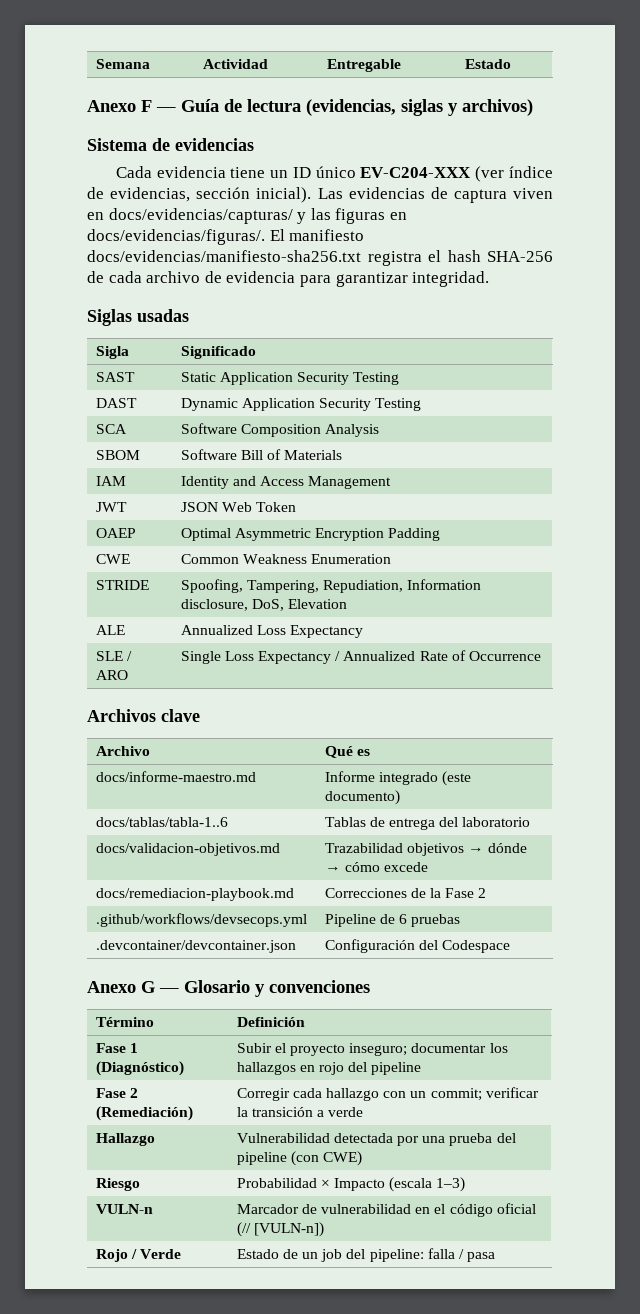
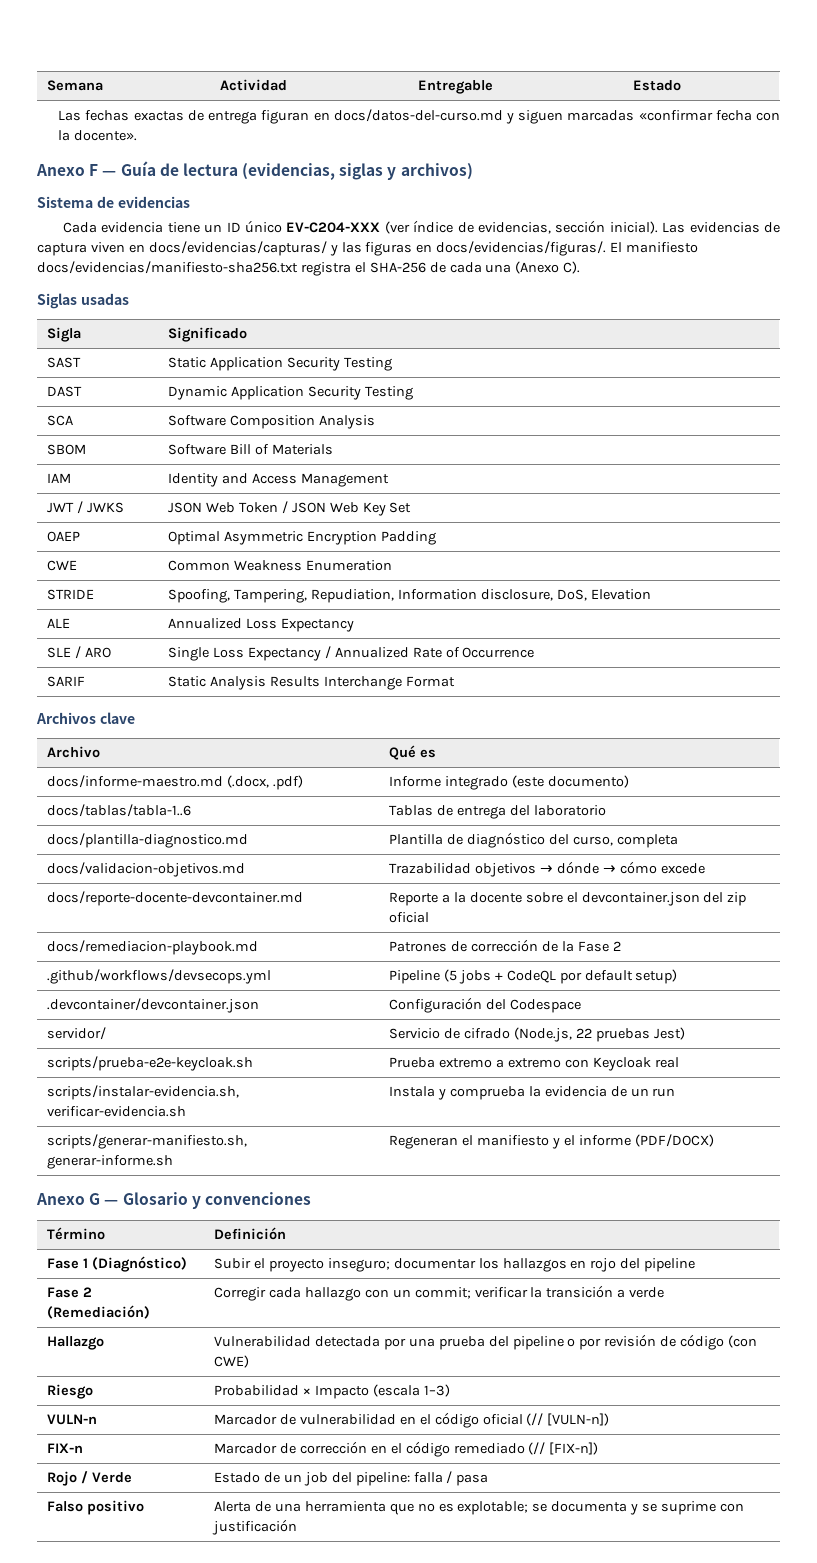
+ Las fechas exactas de entrega figuran en docs/datos-del-curso.md y siguen marcadas «confirmar fecha con la docente».
- El manifiesto docs/evidencias/manifiesto-sha256.txt registra el hash SHA-256 de cada archivo de evidencia para garantizar integridad.
+ El manifiesto docs/evidencias/manifiesto-sha256.txt registra el SHA-256 de cada una (Anexo C).
- JWT | JSON Web Token
+ JWT / JWKS | JSON Web Token / JSON Web Key Set
+ SARIF | Static Analysis Results Interchange Format
- docs/informe-maestro.md | Informe integrado (este documento)
+ docs/informe-maestro.md (.docx, .pdf) | Informe integrado (este documento)
+ docs/plantilla-diagnostico.md | Plantilla de diagnóstico del curso, completa
- docs/remediacion-playbook.md | Correcciones de la Fase 2
+ docs/reporte-docente-devcontainer.md | Reporte a la docente sobre el devcontainer.json del zip oficial
+ docs/remediacion-playbook.md | Patrones de corrección de la Fase 2
- .github/workflows/devsecops.yml | Pipeline de 6 pruebas
+ .github/workflows/devsecops.yml | Pipeline (5 jobs + CodeQL por default setup)
  .devcontainer/devcontainer.json | Configuración del Codespace
+ servidor/ | Servicio de cifrado (Node.js, 22 pruebas Jest)
+ scripts/prueba-e2e-keycloak.sh | Prueba extremo a extremo con Keycloak real
+ scripts/instalar-evidencia.sh, verificar-evidencia.sh | Instala y comprueba la evidencia de un run
+ scripts/generar-manifiesto.sh, generar-informe.sh | Regeneran el manifiesto y el informe (PDF/DOCX)
- Hallazgo | Vulnerabilidad detectada por una prueba del pipeline (con CWE)
+ Hallazgo | Vulnerabilidad detectada por una prueba del pipeline o por revisión de código (con CWE)
+ FIX-n | Marcador de corrección en el código remediado (// [FIX-n])
+ Falso positivo | Alerta de una herramienta que no es explotable; se documenta y se suprime con justificación

